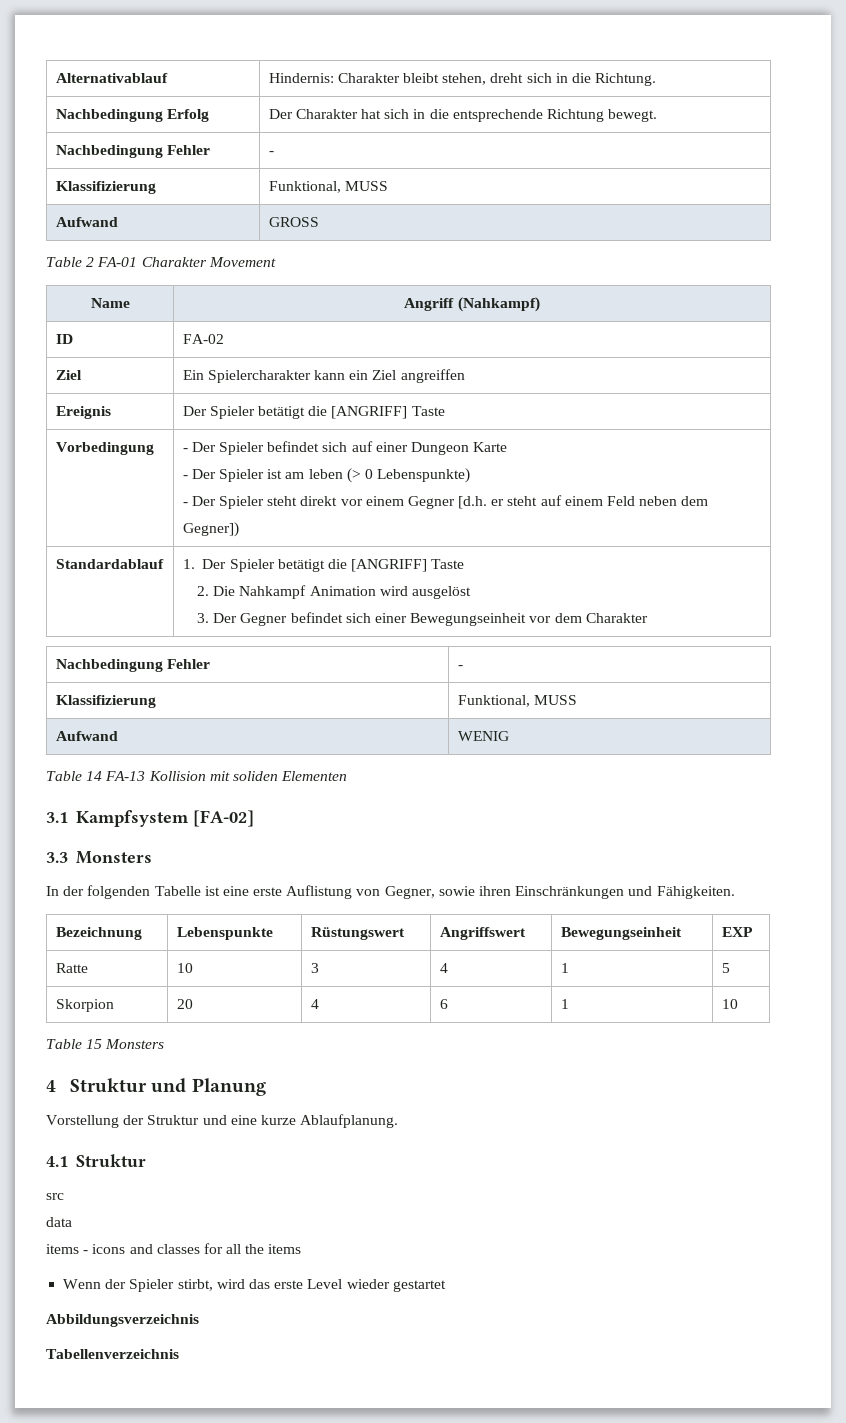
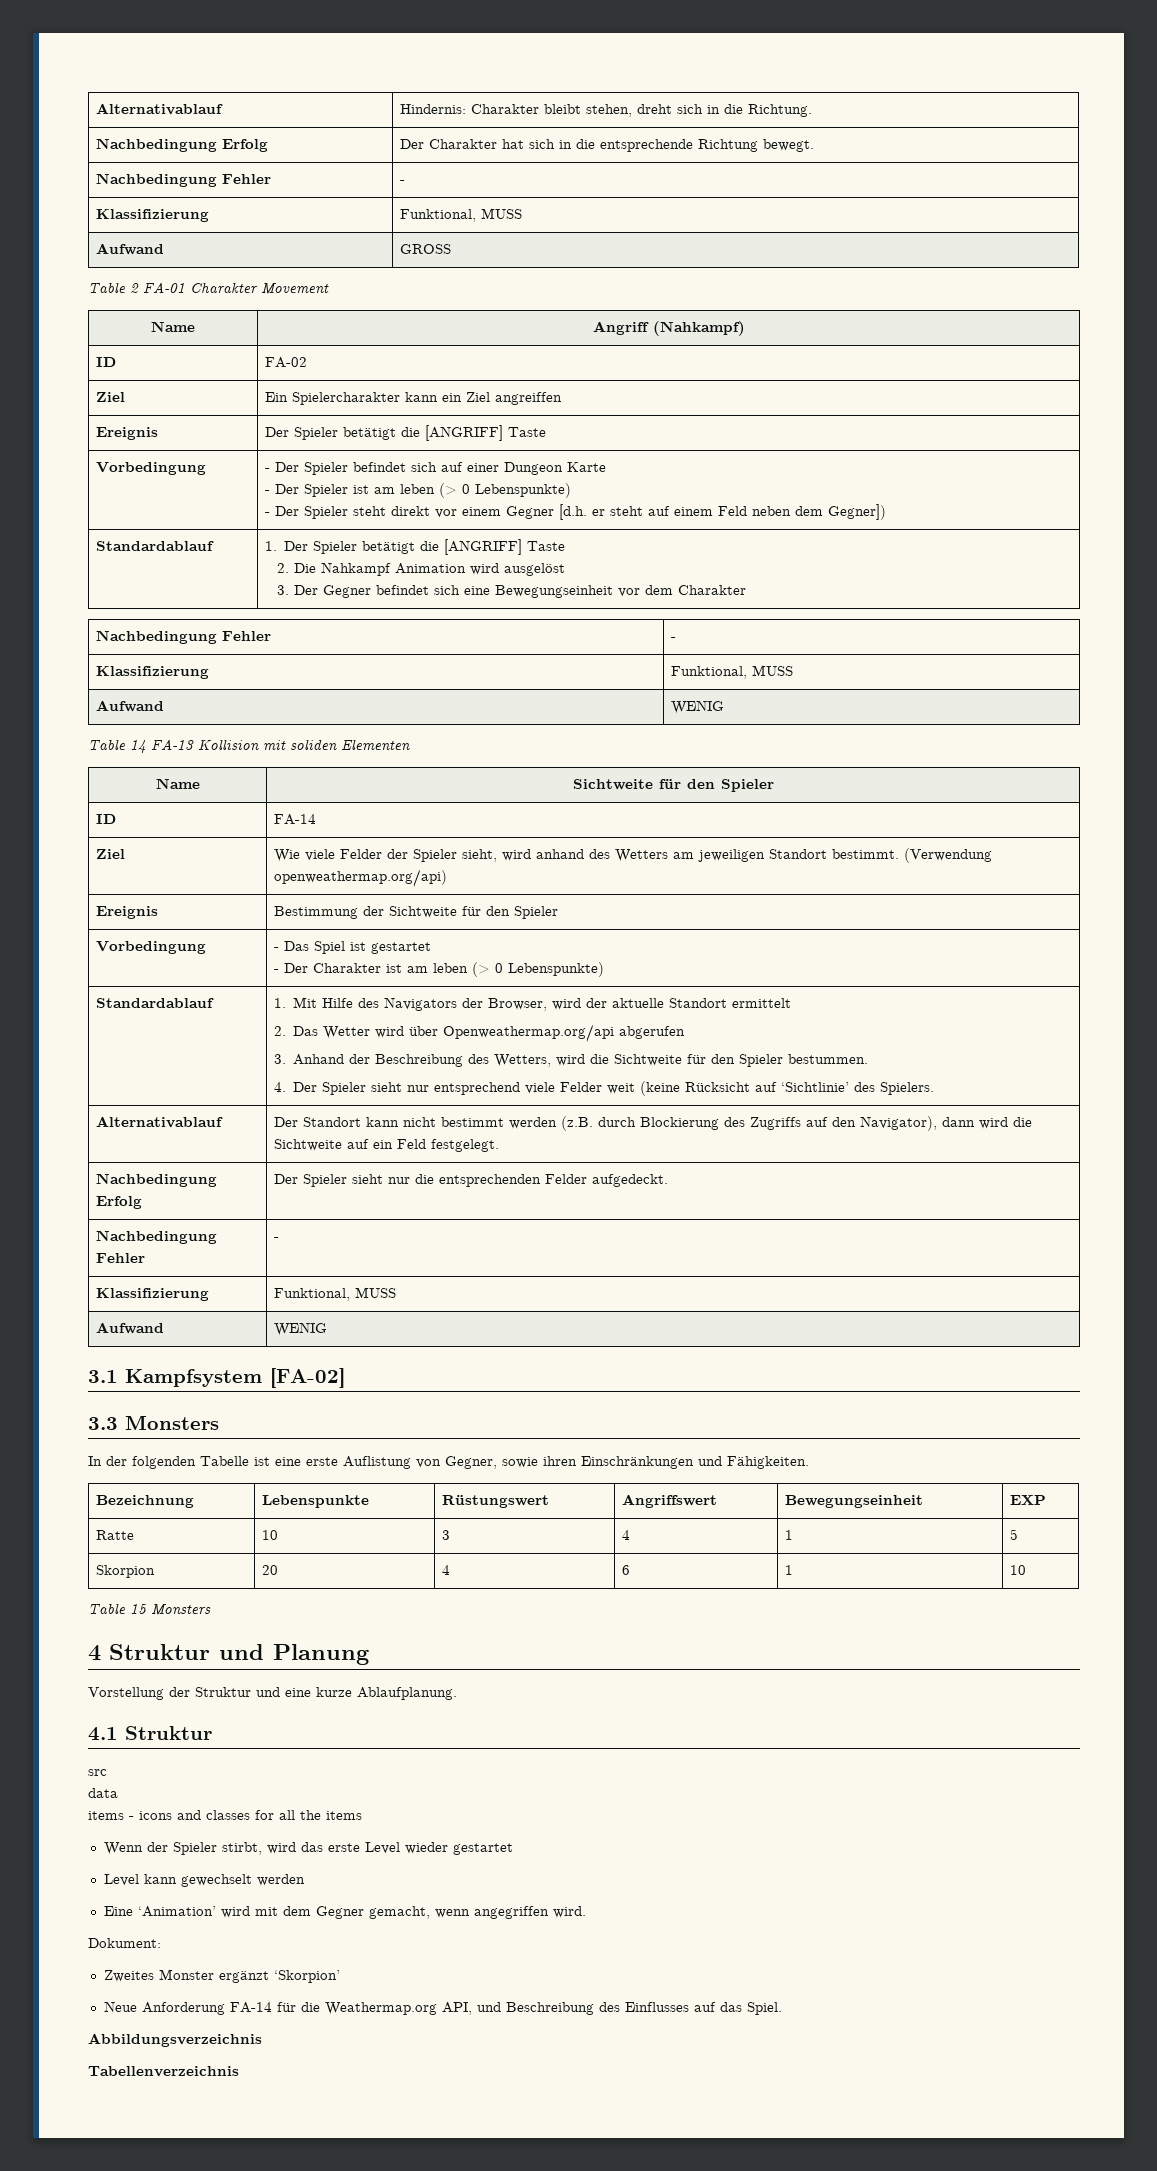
  Standardablauf | 1. Der Spieler betätigt die [ANGRIFF] Taste
  2. Die Nahkampf Animation wird ausgelöst
- 3. Der Gegner befindet sich einer Bewegungseinheit vor dem Charakter
+ 3. Der Gegner befindet sich eine Bewegungseinheit vor dem Charakter
+ Name | Sichtweite für den Spieler
+ ID | FA-14
+ Ziel | Wie viele Felder der Spieler sieht, wird anhand des Wetters am jeweiligen Standort bestimmt. (Verwendung openweathermap.org/api)
+ Ereignis | Bestimmung der Sichtweite für den Spieler
+ Vorbedingung | - Das Spiel ist gestartet
+ - Der Charakter ist am leben (> 0 Lebenspunkte)
+ Standardablauf | 1. Mit Hilfe des Navigators der Browser, wird der aktuelle Standort ermittelt
+ 2. Das Wetter wird über Openweathermap.org/api abgerufen
+ 3. Anhand der Beschreibung des Wetters, wird die Sichtweite für den Spieler bestummen.
+ 4. Der Spieler sieht nur entsprechend viele Felder weit (keine Rücksicht auf ‘Sichtlinie’ des Spielers.
+ Alternativablauf | Der Standort kann nicht bestimmt werden (z.B. durch Blockierung des Zugriffs auf den Navigator), dann wird die Sichtweite auf ein Feld festgelegt.
+ Nachbedingung Erfolg | Der Spieler sieht nur die entsprechenden Felder aufgedeckt.
+ Nachbedingung Fehler | -
+ Klassifizierung | Funktional, MUSS
+ Aufwand | WENIG
+ Level kann gewechselt werden
+ Eine ‘Animation’ wird mit dem Gegner gemacht, wenn angegriffen wird.
+ Dokument:
+ Zweites Monster ergänzt ‘Skorpion’
+ Neue Anforderung FA-14 für die Weathermap.org API, und Beschreibung des Einflusses auf das Spiel.

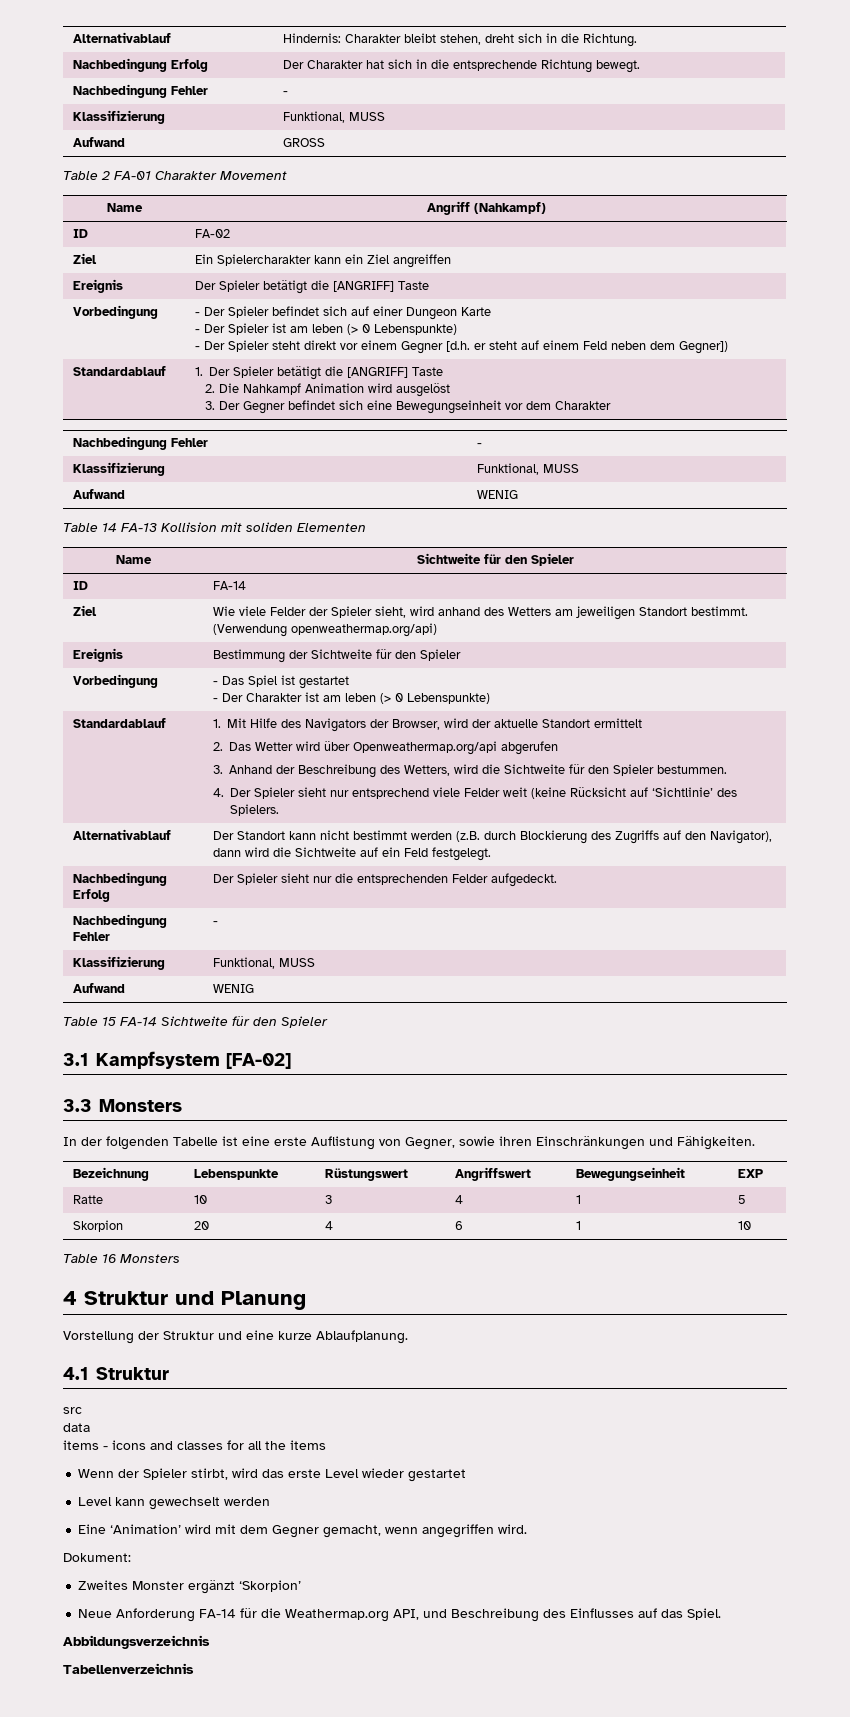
+ Table 15 FA-14 Sichtweite für den Spieler
- Table 15 Monsters
+ Table 16 Monsters

